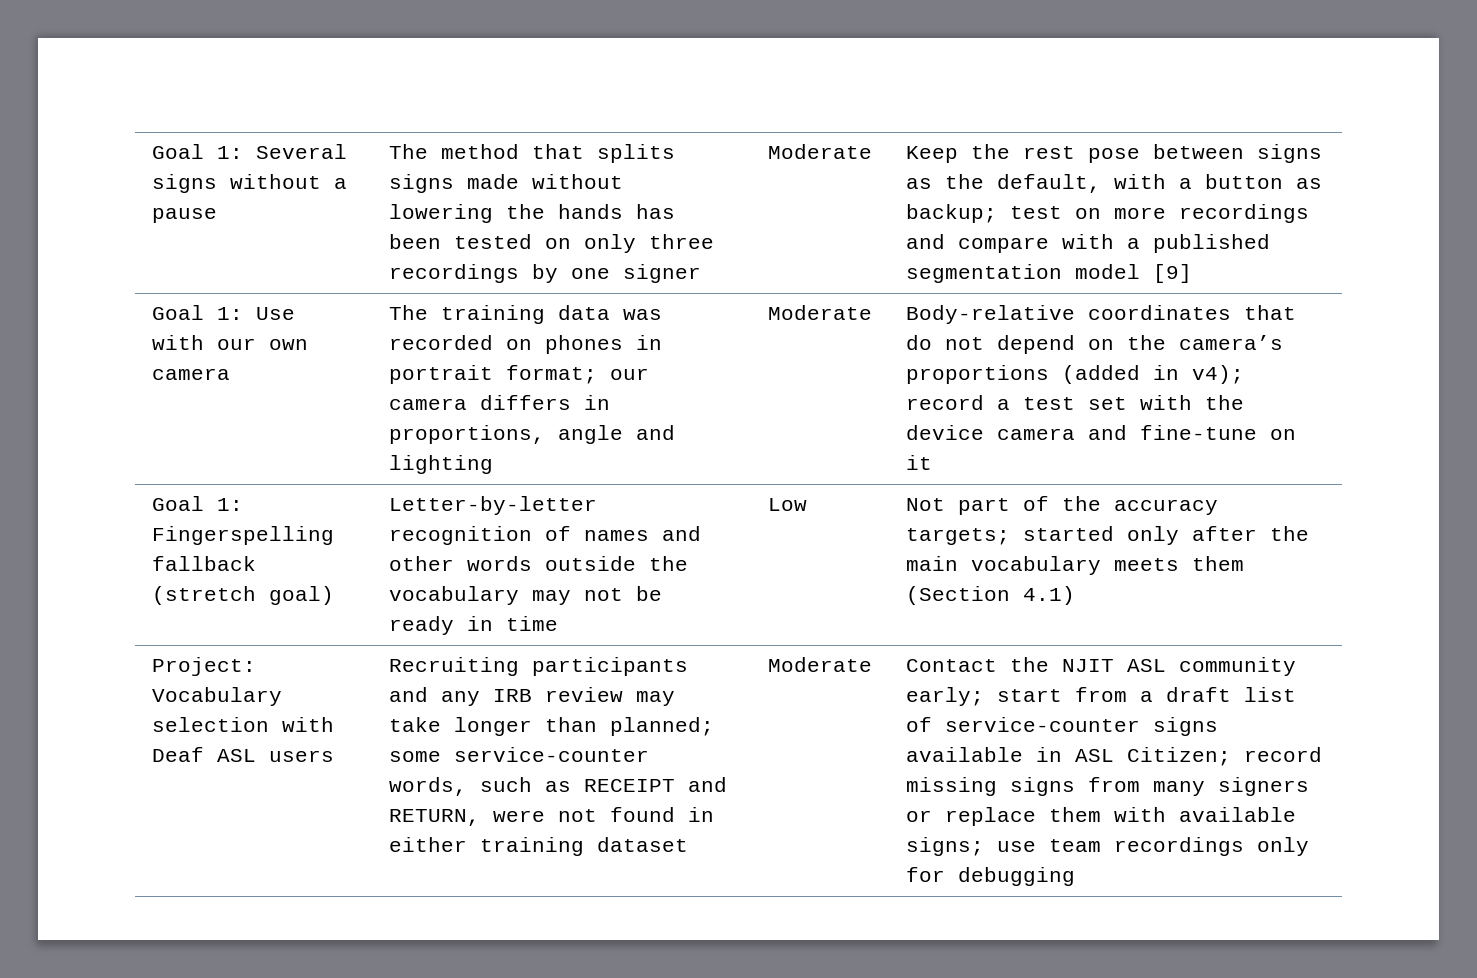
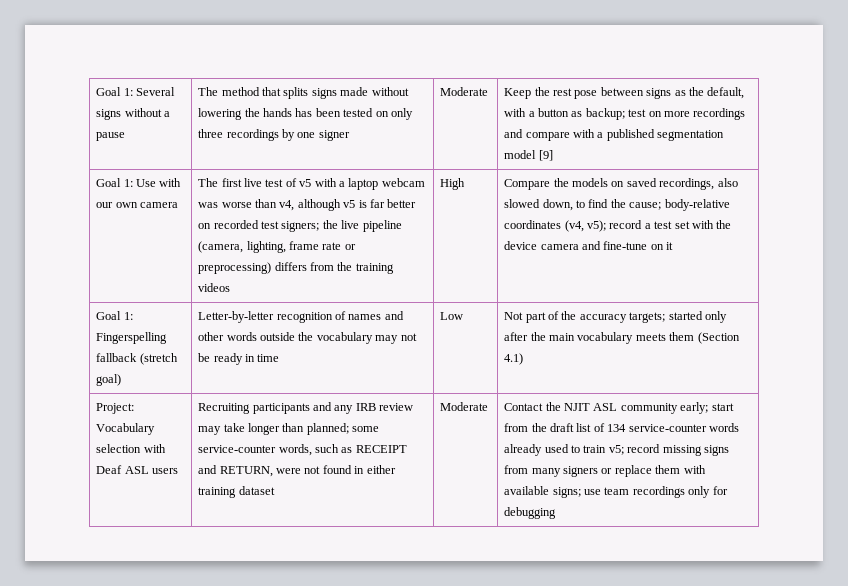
- The training data was recorded on phones in portrait format; our camera differs in proportions, angle and lighting | Moderate | Body-relative coordinates that do not depend on the camera’s proportions (added in v4); record a test set with the device camera and fine-tune on it
+ The first live test of v5 with a laptop webcam was worse than v4, although v5 is far better on recorded test signers; the live pipeline (camera, lighting, frame rate or preprocessing) differs from the training videos | High | Compare the models on saved recordings, also slowed down, to find the cause; body-relative coordinates (v4, v5); record a test set with the device camera and fine-tune on it
- Contact the NJIT ASL community early; start from a draft list of service-counter signs available in ASL Citizen; record missing signs from many signers or replace them with available signs; use team recordings only for debugging
+ Contact the NJIT ASL community early; start from the draft list of 134 service-counter words already used to train v5; record missing signs from many signers or replace them with available signs; use team recordings only for debugging

